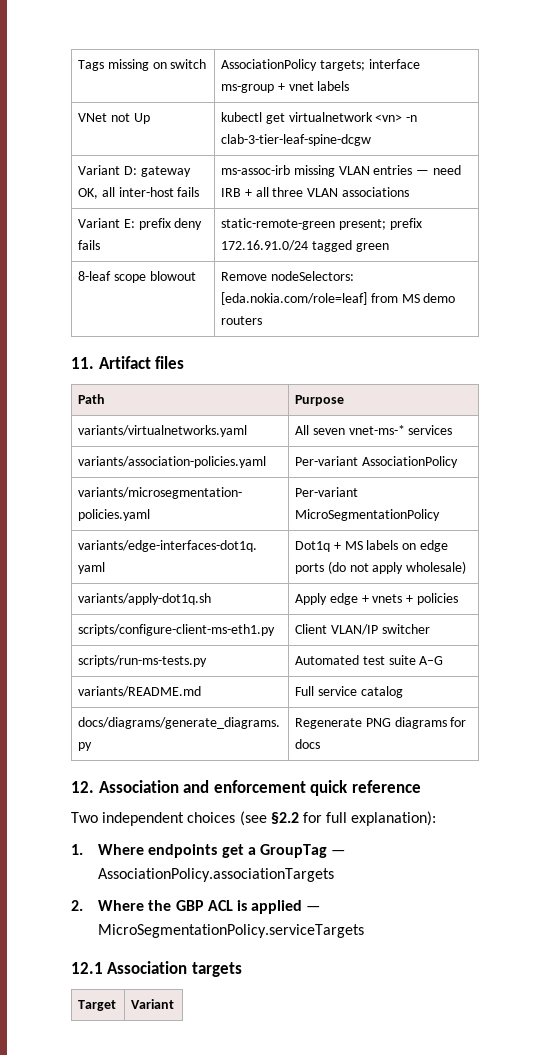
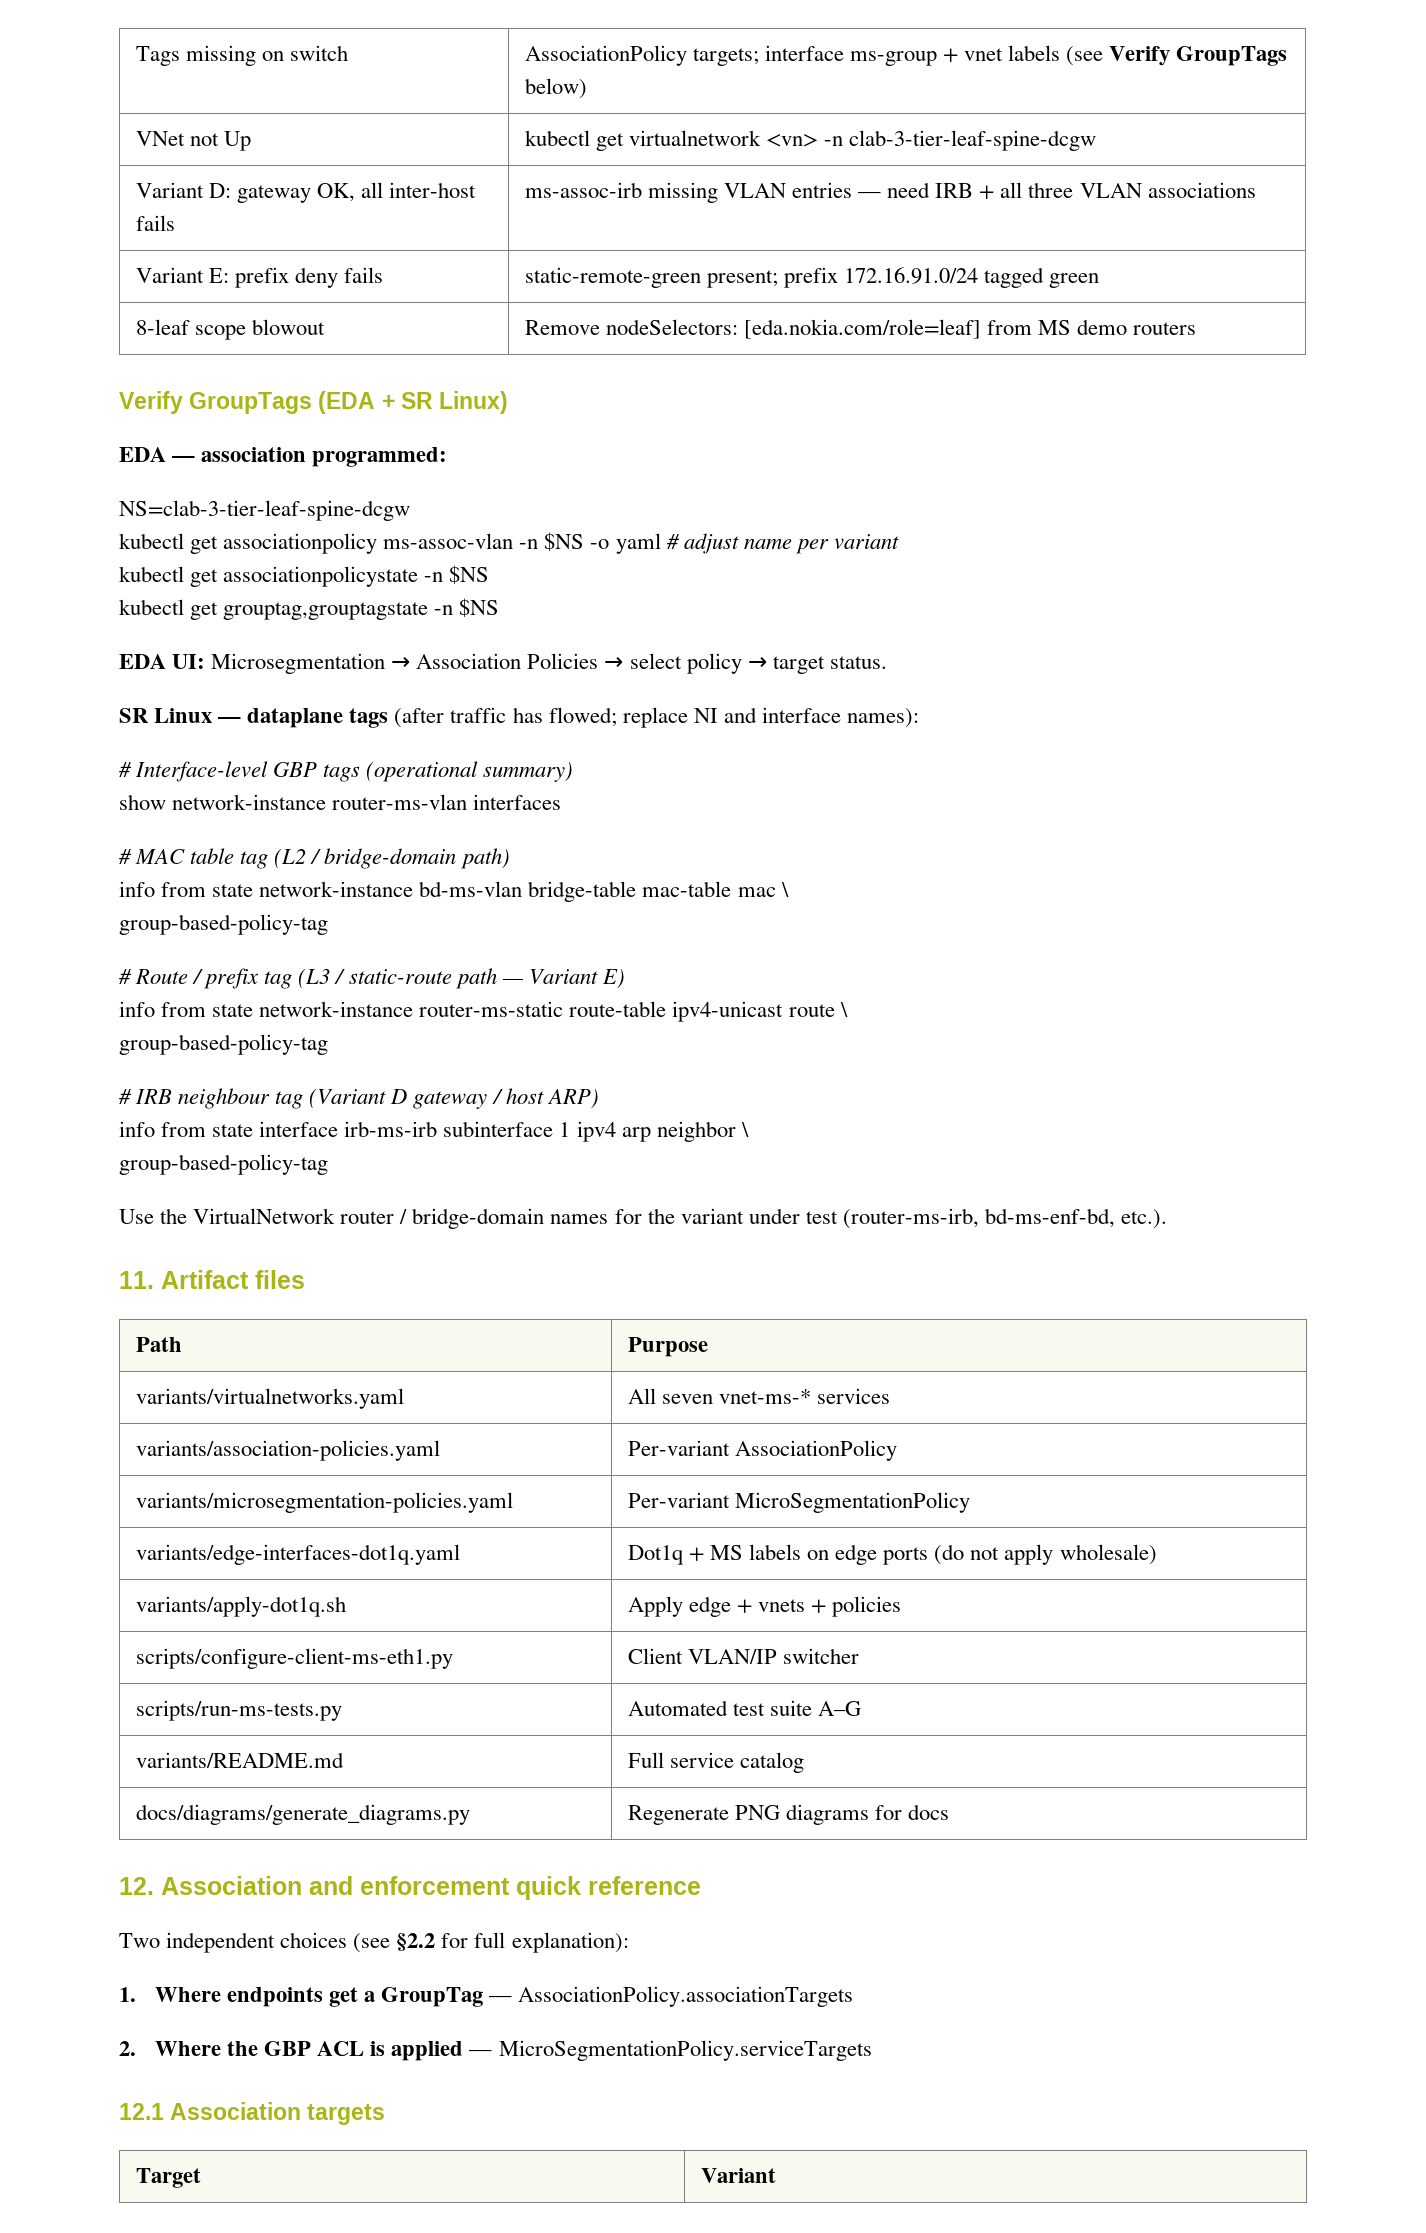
- Tags missing on switch | AssociationPolicy targets; interface ms-group + vnet labels
+ Tags missing on switch | AssociationPolicy targets; interface ms-group + vnet labels (see Verify GroupTags below)
+ Verify GroupTags (EDA + SR Linux)
+ EDA — association programmed:
+ NS=clab-3-tier-leaf-spine-dcgw
+ kubectl get associationpolicy ms-assoc-vlan -n $NS -o yaml # adjust name per variant
+ kubectl get associationpolicystate -n $NS
+ kubectl get grouptag,grouptagstate -n $NS
+ EDA UI: Microsegmentation → Association Policies → select policy → target status.
+ SR Linux — dataplane tags (after traffic has flowed; replace NI and interface names):
+ # Interface-level GBP tags (operational summary)
+ show network-instance router-ms-vlan interfaces
+ # MAC table tag (L2 / bridge-domain path)
+ info from state network-instance bd-ms-vlan bridge-table mac-table mac \
+ group-based-policy-tag
+ # Route / prefix tag (L3 / static-route path — Variant E)
+ info from state network-instance router-ms-static route-table ipv4-unicast route \
+ group-based-policy-tag
+ # IRB neighbour tag (Variant D gateway / host ARP)
+ info from state interface irb-ms-irb subinterface 1 ipv4 arp neighbor \
+ group-based-policy-tag
+ Use the VirtualNetwork router / bridge-domain names for the variant under test (router-ms-irb, bd-ms-enf-bd, etc.).

